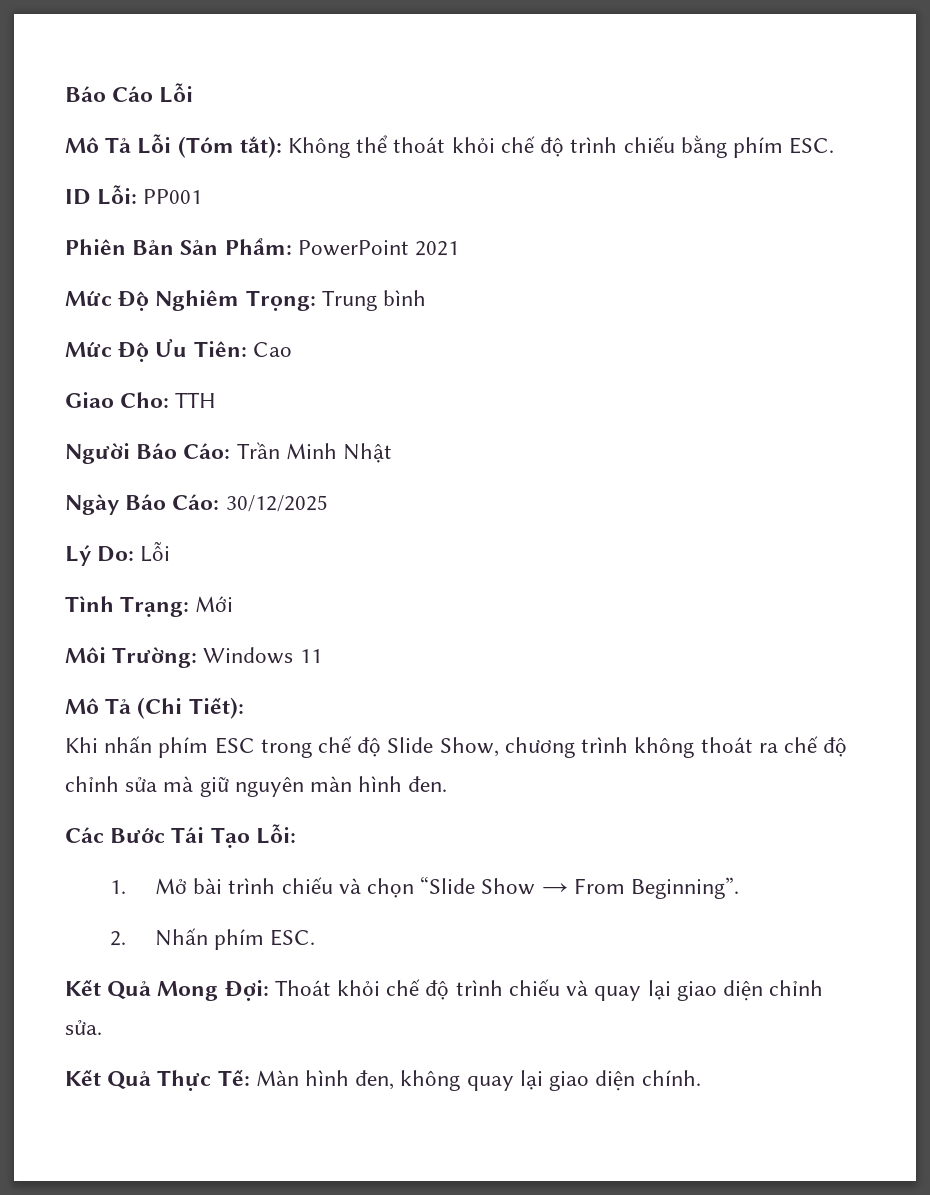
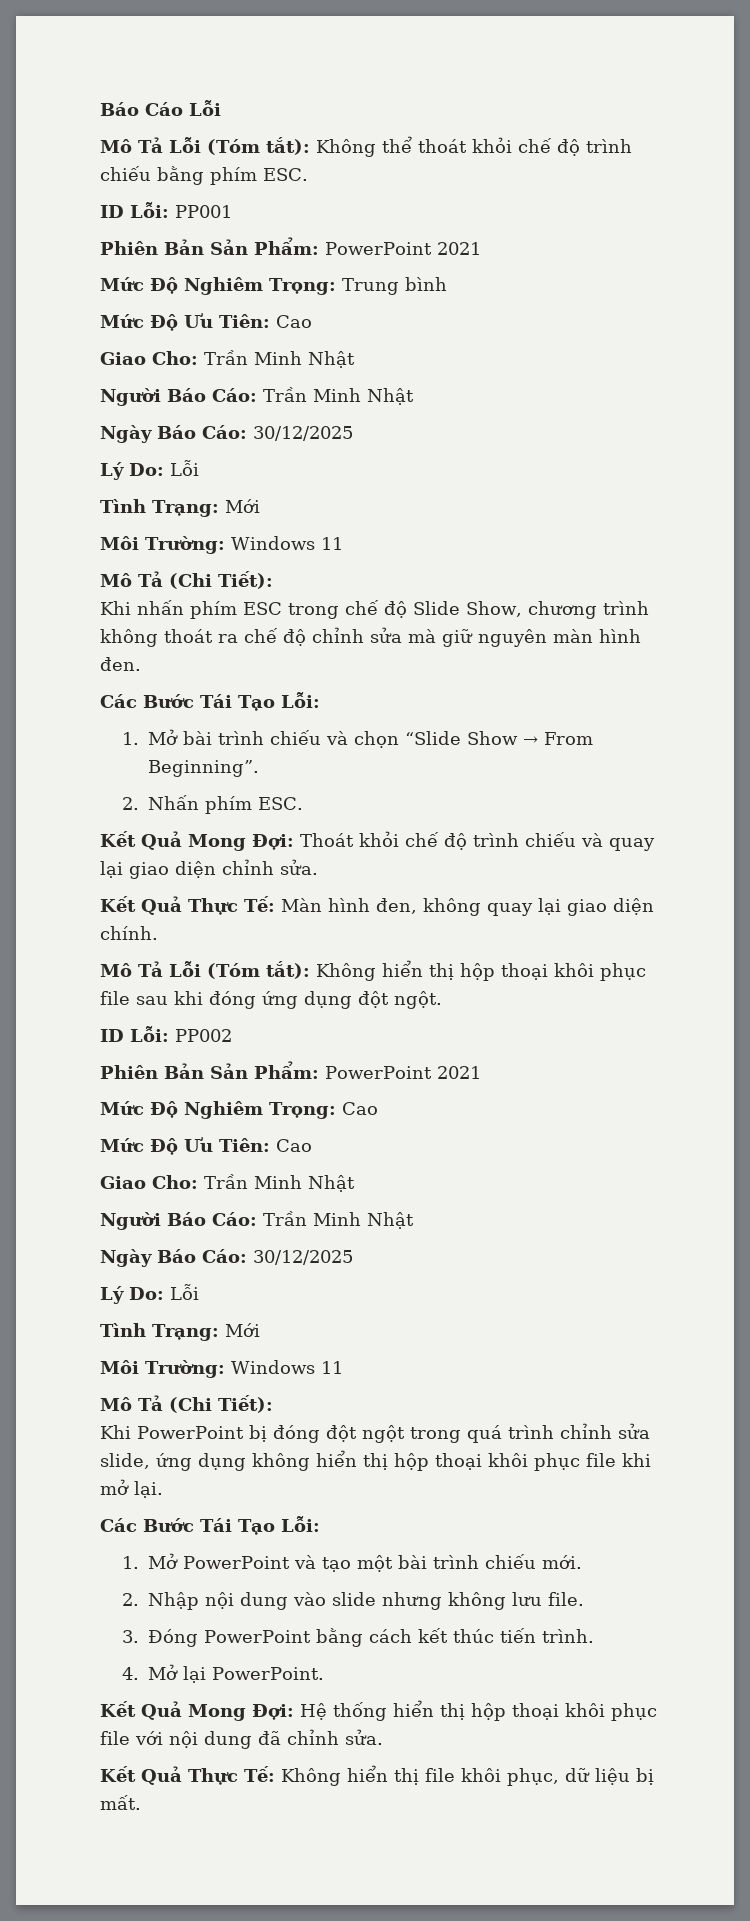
  Mức Độ Nghiêm Trọng: Trung bình
  Mức Độ Ưu Tiên: Cao
- Giao Cho: TTH
+ Giao Cho: Trần Minh Nhật
+ Mô Tả Lỗi (Tóm tắt): Không hiển thị hộp thoại khôi phục file sau khi đóng ứng dụng đột ngột.
+ ID Lỗi: PP002
+ Phiên Bản Sản Phẩm: PowerPoint 2021
+ Mức Độ Nghiêm Trọng: Cao
+ Mức Độ Ưu Tiên: Cao
+ Giao Cho: Trần Minh Nhật
+ Người Báo Cáo: Trần Minh Nhật
+ Ngày Báo Cáo: 30/12/2025
+ Lý Do: Lỗi
+ Tình Trạng: Mới
+ Môi Trường: Windows 11
+ Mô Tả (Chi Tiết):
+ Khi PowerPoint bị đóng đột ngột trong quá trình chỉnh sửa slide, ứng dụng không hiển thị hộp thoại khôi phục file khi mở lại.
+ Các Bước Tái Tạo Lỗi:
+ 1. Mở PowerPoint và tạo một bài trình chiếu mới.
+ 2. Nhập nội dung vào slide nhưng không lưu file.
+ 3. Đóng PowerPoint bằng cách kết thúc tiến trình.
+ 4. Mở lại PowerPoint.
+ Kết Quả Mong Đợi: Hệ thống hiển thị hộp thoại khôi phục file với nội dung đã chỉnh sửa.
+ Kết Quả Thực Tế: Không hiển thị file khôi phục, dữ liệu bị mất.

